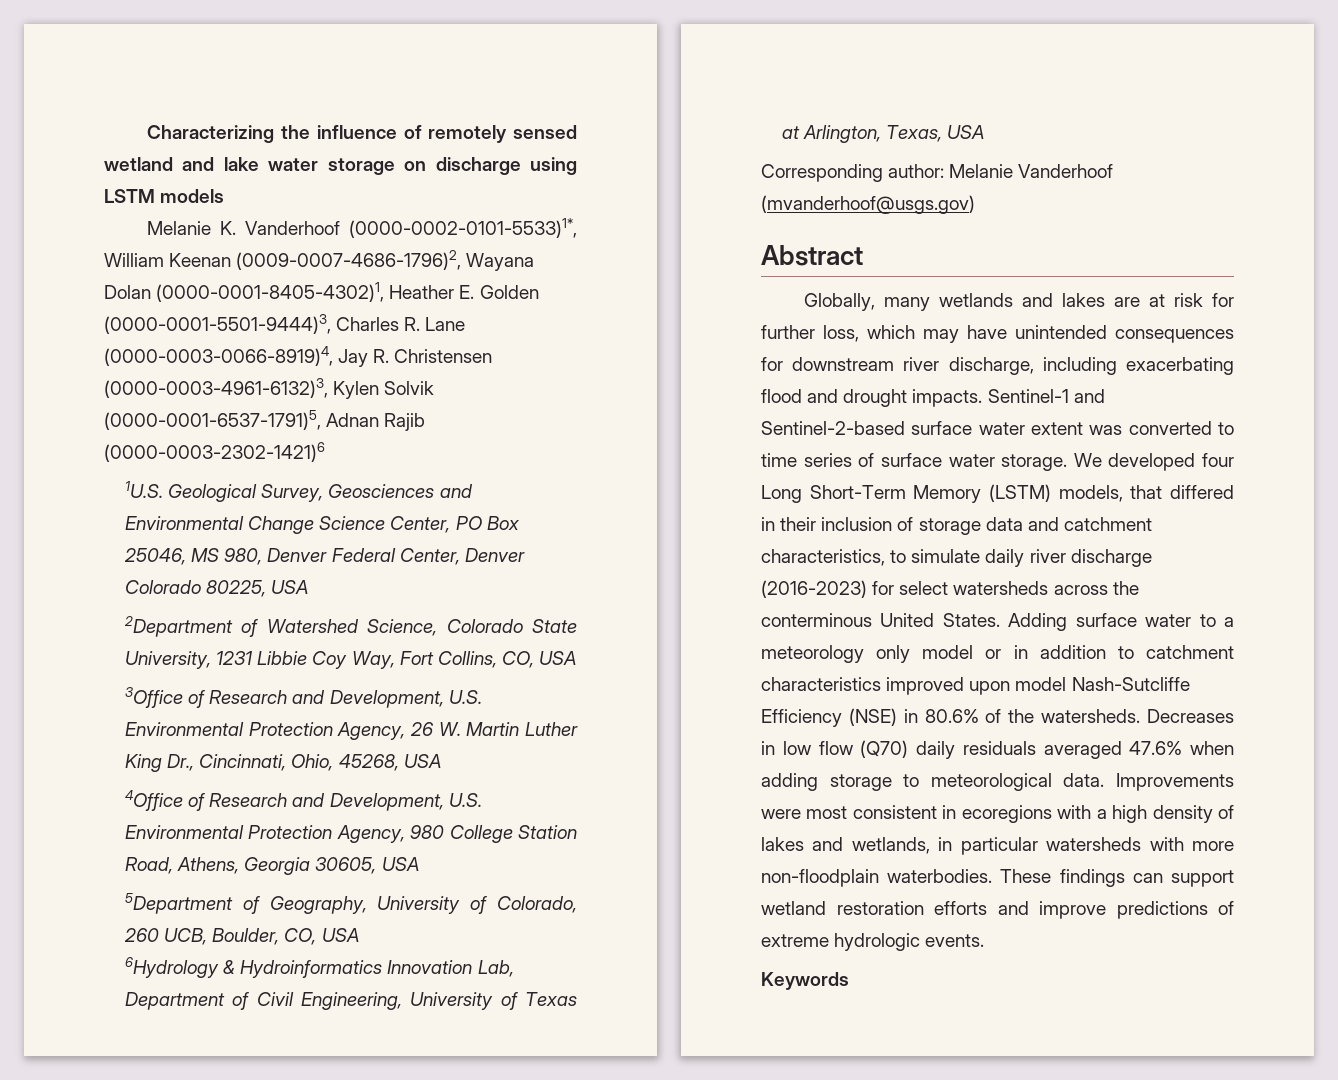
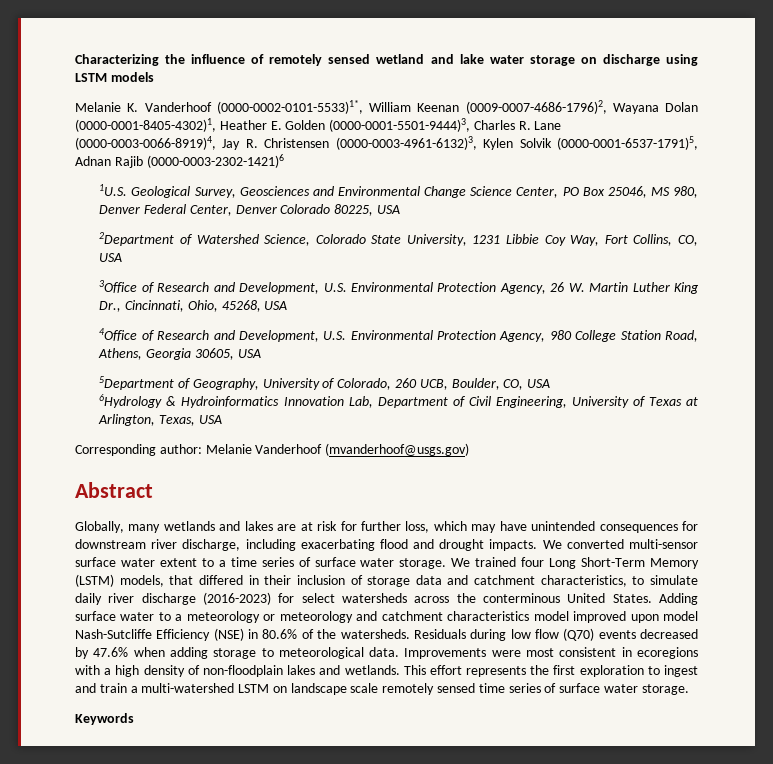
- Sentinel-1 and Sentinel-2-based surface water extent was converted to time series of surface water storage.
+ We converted multi-sensor surface water extent to a time series of surface water storage.
- We developed four Long Short-Term Memory (LSTM) models, that differed in their inclusion of storage data and catchment characteristics, to simulate daily river discharge (2016-2023) for select watersheds across the conterminous United States.
+ We trained four Long Short-Term Memory (LSTM) models, that differed in their inclusion of storage data and catchment characteristics, to simulate daily river discharge (2016-2023) for select watersheds across the conterminous United States.
- Adding surface water to a meteorology only model or in addition to catchment characteristics improved upon model Nash-Sutcliffe Efficiency (NSE) in 80.6% of the watersheds.
+ Adding surface water to a meteorology or meteorology and catchment characteristics model improved upon model Nash-Sutcliffe Efficiency (NSE) in 80.6% of the watersheds.
- Decreases in low flow (Q70) daily residuals averaged 47.6% when adding storage to meteorological data.
+ Residuals during low flow (Q70) events decreased by 47.6% when adding storage to meteorological data.
- Improvements were most consistent in ecoregions with a high density of lakes and wetlands, in particular watersheds with more non-floodplain waterbodies. These findings can support wetland restoration efforts and improve predictions of extreme hydrologic events.
+ Improvements were most consistent in ecoregions with a high density of non-floodplain lakes and wetlands. This effort represents the first exploration to ingest and train a multi-watershed LSTM on landscape scale remotely sensed time series of surface water storage.

